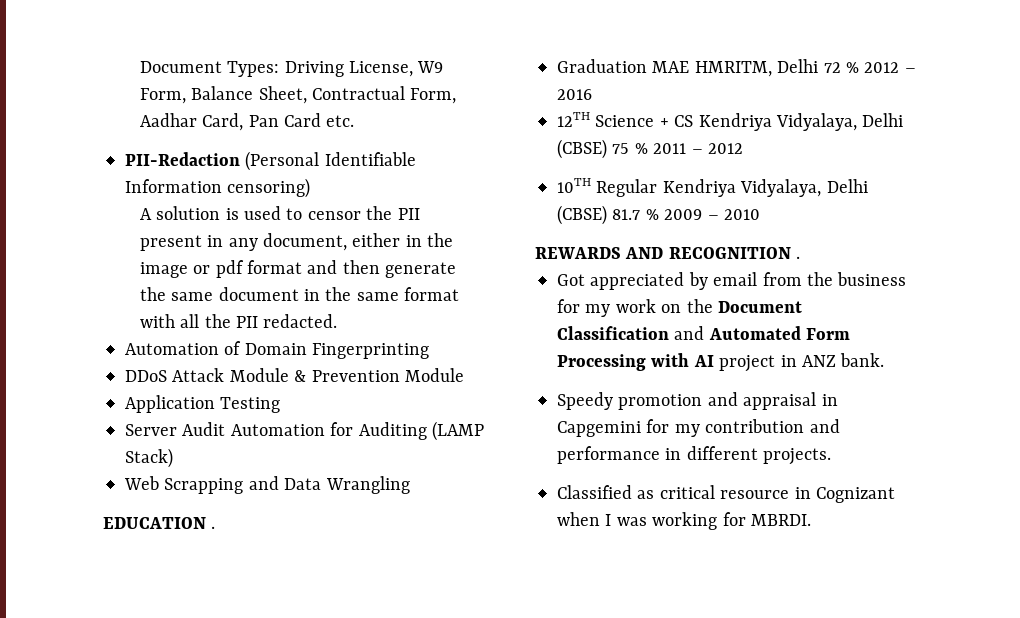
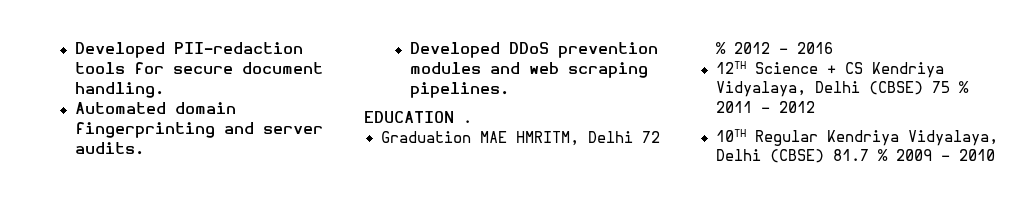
- Document Types: Driving License, W9 Form, Balance Sheet, Contractual Form, Aadhar Card, Pan Card etc.
- PII-Redaction (Personal Identifiable Information censoring)
- A solution is used to censor the PII present in any document, either in the image or pdf format and then generate the same document in the same format with all the PII redacted.
- Automation of Domain Fingerprinting
- DDoS Attack Module & Prevention Module
- Application Testing
- Server Audit Automation for Auditing (LAMP Stack)
- Web Scrapping and Data Wrangling
+ Developed PII-redaction tools for secure document handling.
+ Automated domain fingerprinting and server audits.
+ Developed DDoS prevention modules and web scraping pipelines.
- REWARDS AND RECOGNITION .
- Got appreciated by email from the business for my work on the Document Classification and Automated Form Processing with AI project in ANZ bank.
- Speedy promotion and appraisal in Capgemini for my contribution and performance in different projects.
- Classified as critical resource in Cognizant when I was working for MBRDI.

